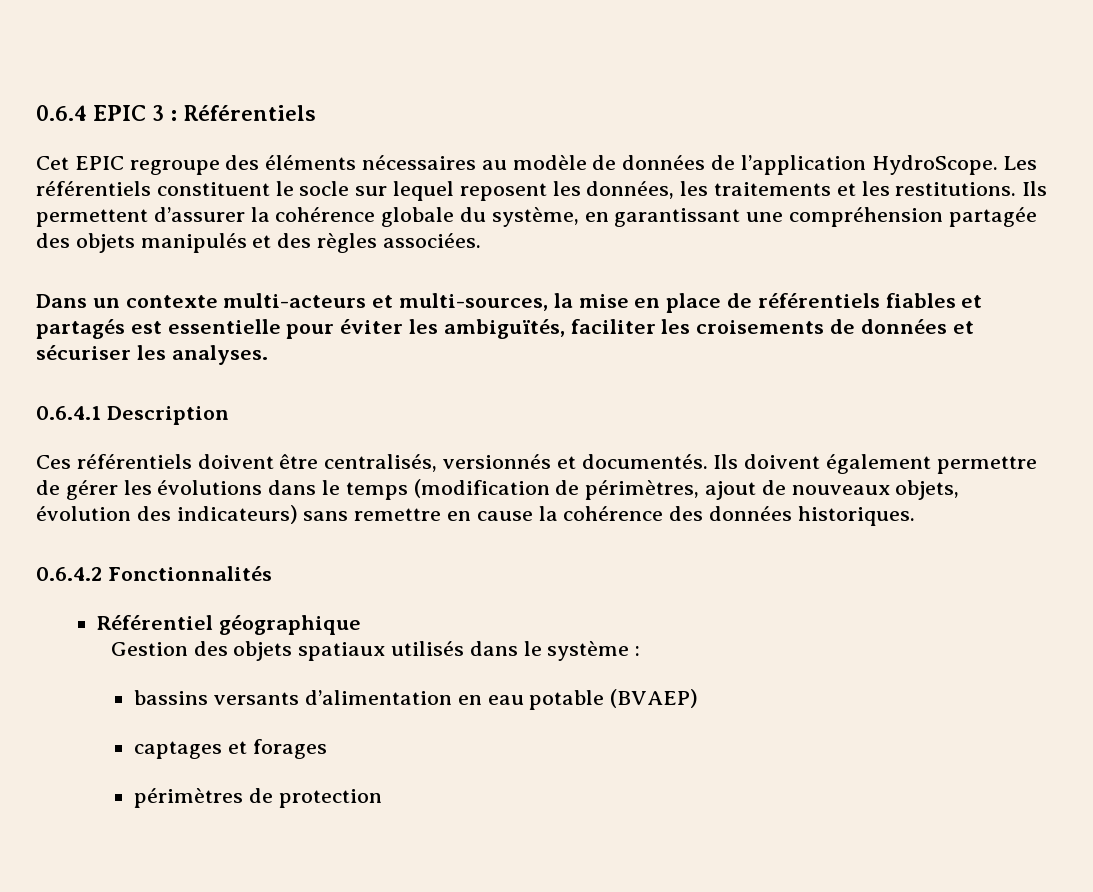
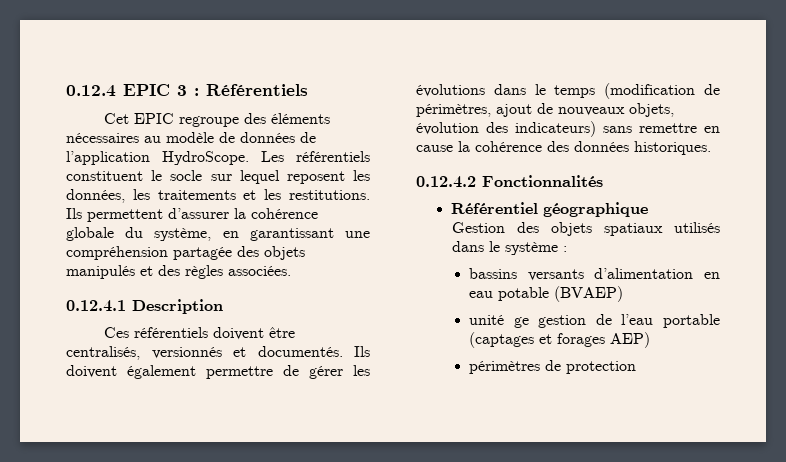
- 0.6.4 EPIC 3 : Référentiels
+ 0.12.4 EPIC 3 : Référentiels
- Dans un contexte multi-acteurs et multi-sources, la mise en place de référentiels fiables et partagés est essentielle pour éviter les ambiguïtés, faciliter les croisements de données et sécuriser les analyses.
- 0.6.4.1 Description
+ 0.12.4.1 Description
- 0.6.4.2 Fonctionnalités
+ 0.12.4.2 Fonctionnalités
- captages et forages
+ unité ge gestion de l’eau portable (captages et forages AEP)

